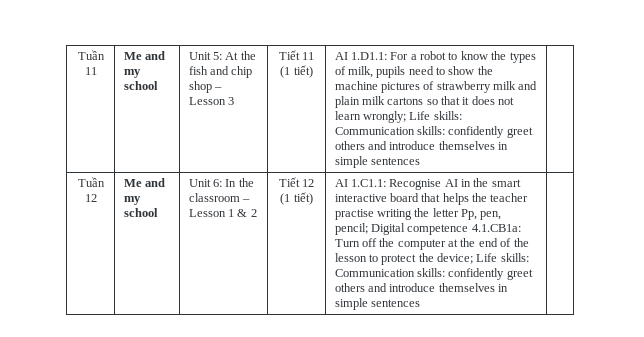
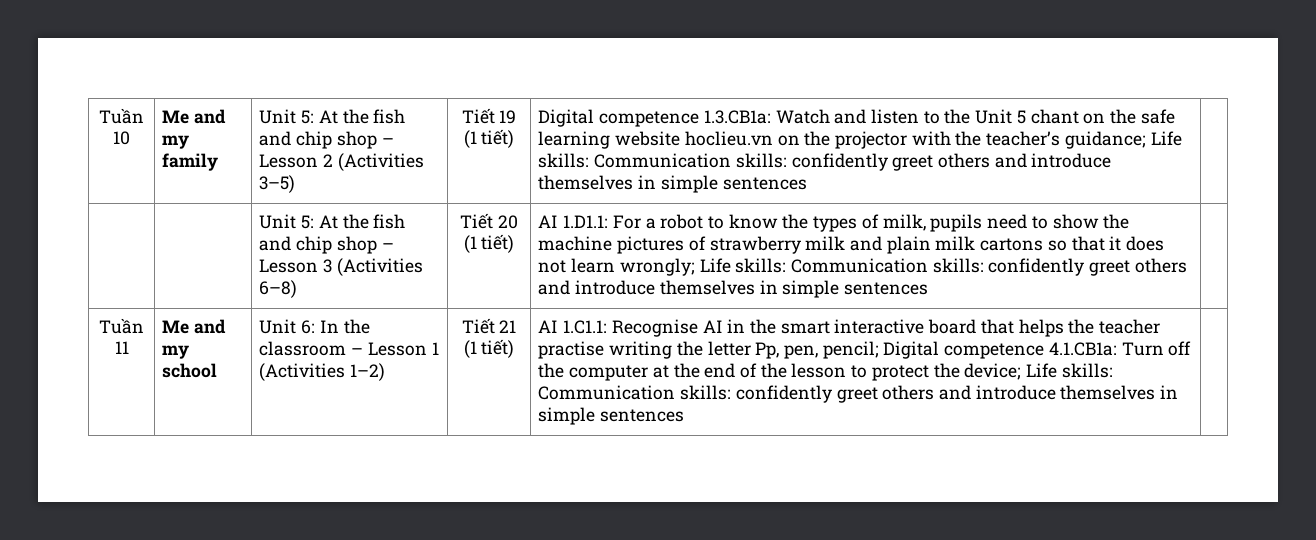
- Tuần 11 | Me and my school
+ Tuần 10 | Me and my family | Unit 5: At the fish and chip shop – Lesson 2 (Activities 3–5) | Tiết 19 (1 tiết) | Digital competence 1.3.CB1a: Watch and listen to the Unit 5 chant on the safe learning website hoclieu.vn on the projector with the teacher’s guidance; Life skills: Communication skills: confidently greet others and introduce themselves in simple sentences
- Unit 5: At the fish and chip shop – Lesson 3 | Tiết 11 (1 tiết)
+ Unit 5: At the fish and chip shop – Lesson 3 (Activities 6–8) | Tiết 20 (1 tiết)
- Tuần 12
+ Tuần 11
- Unit 6: In the classroom – Lesson 1 & 2 | Tiết 12 (1 tiết)
+ Unit 6: In the classroom – Lesson 1 (Activities 1–2) | Tiết 21 (1 tiết)

